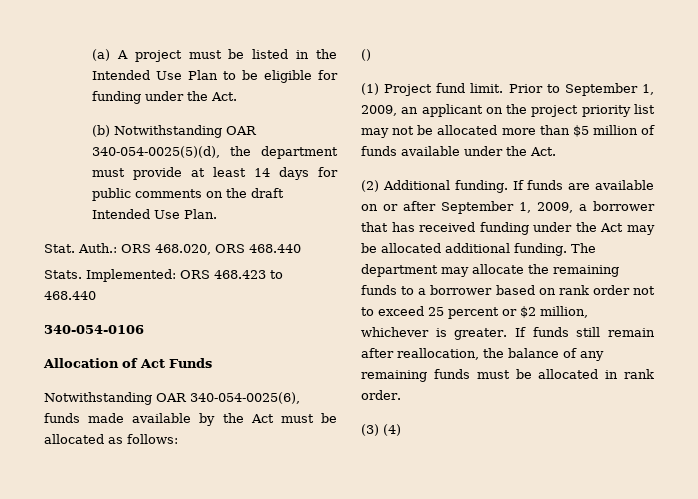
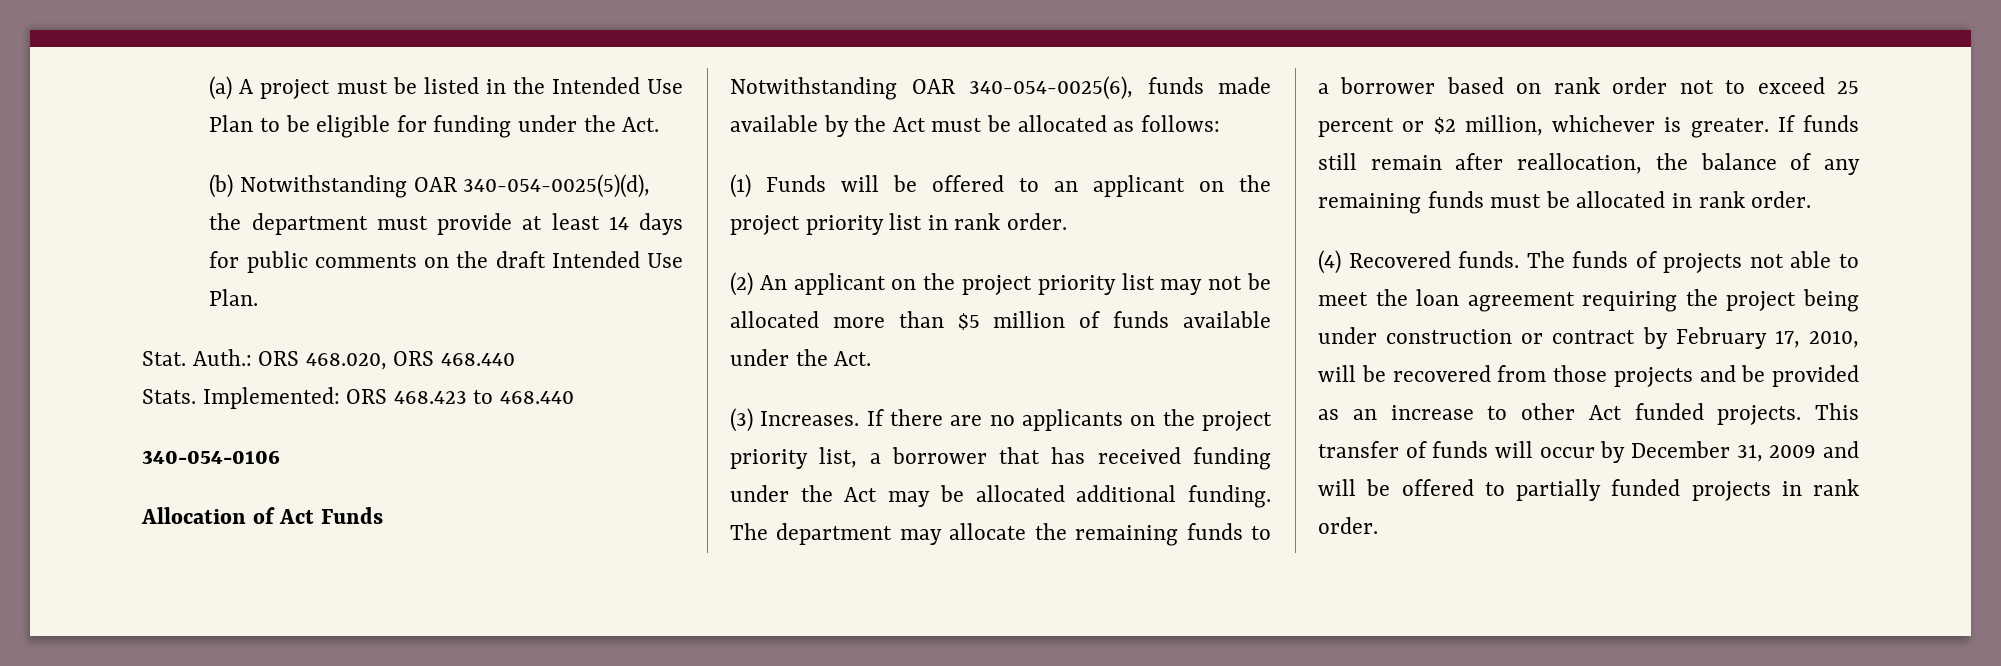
- ()
- (1) Project fund limit. Prior to September 1, 2009, an applicant on the project priority list may not be allocated more than $5 million of funds available under the Act.
+ (1) Funds will be offered to an applicant on the project priority list in rank order.
+ (2) An applicant on the project priority list may not be allocated more than $5 million of funds available under the Act.
- (2) Additional funding. If funds are available on or after September 1, 2009, a borrower that has received funding under the Act may be allocated additional funding.
+ (3) Increases. If there are no applicants on the project priority list, a borrower that has received funding under the Act may be allocated additional funding.
- (3) (4)
+ (4) Recovered funds. The funds of projects not able to meet the loan agreement requiring the project being under construction or contract by February 17, 2010, will be recovered from those projects and be provided as an increase to other Act funded projects. This transfer of funds will occur by December 31, 2009 and will be offered to partially funded projects in rank order.

